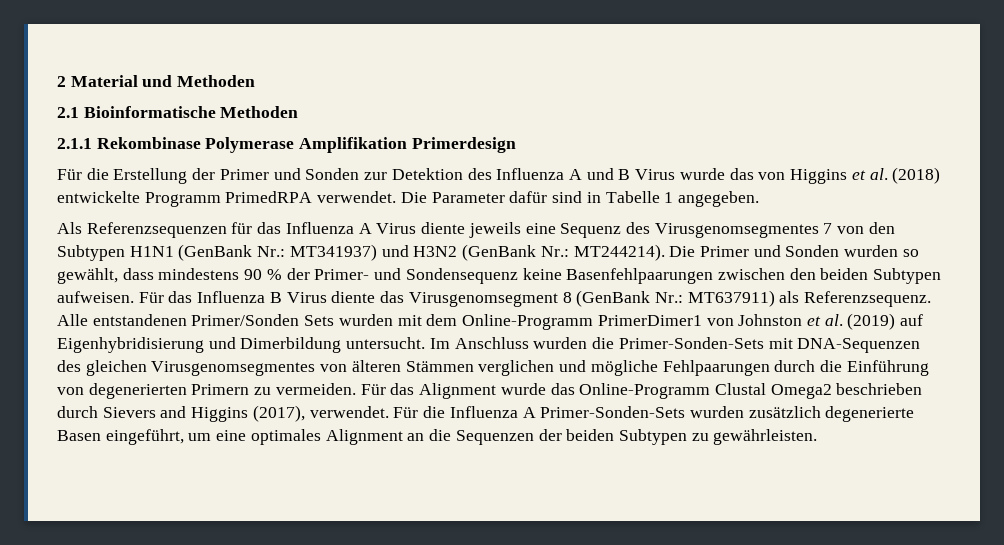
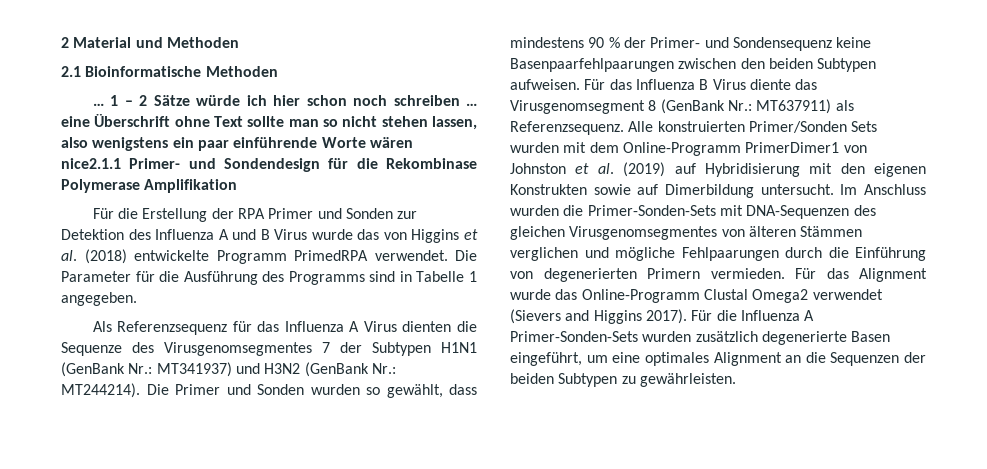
- 2.1.1 Rekombinase Polymerase Amplifikation Primerdesign
+ … 1 – 2 Sätze würde ich hier schon noch schreiben … eine Überschrift ohne Text sollte man so nicht stehen lassen, also wenigstens ein paar einführende Worte wären nice2.1.1 Primer- und Sondendesign für die Rekombinase Polymerase Amplifikation
- Für die Erstellung der Primer und Sonden zur Detektion des Influenza A und B Virus wurde das von Higgins et al. (2018) entwickelte Programm PrimedRPA verwendet.
+ Für die Erstellung der RPA Primer und Sonden zur Detektion des Influenza A und B Virus wurde das von Higgins et al. (2018) entwickelte Programm PrimedRPA verwendet.
- Die Parameter dafür sind in Tabelle 1 angegeben.
+ Die Parameter für die Ausführung des Programms sind in Tabelle 1 angegeben.
- Als Referenzsequenzen für das Influenza A Virus diente jeweils eine Sequenz des Virusgenomsegmentes 7 von den Subtypen H1N1 (GenBank Nr.: MT341937) und H3N2 (GenBank Nr.: MT244214).
+ Als Referenzsequenz für das Influenza A Virus dienten die Sequenze des Virusgenomsegmentes 7 der Subtypen H1N1 (GenBank Nr.: MT341937) und H3N2 (GenBank Nr.: MT244214).
- Die Primer und Sonden wurden so gewählt, dass mindestens 90 % der Primer- und Sondensequenz keine Basenfehlpaarungen zwischen den beiden Subtypen aufweisen.
+ Die Primer und Sonden wurden so gewählt, dass mindestens 90 % der Primer- und Sondensequenz keine Basenpaarfehlpaarungen zwischen den beiden Subtypen aufweisen.
- Alle entstandenen Primer/Sonden Sets wurden mit dem Online-Programm PrimerDimer1 von Johnston et al. (2019) auf Eigenhybridisierung und Dimerbildung untersucht.
+ Alle konstruierten Primer/Sonden Sets wurden mit dem Online-Programm PrimerDimer1 von Johnston et al. (2019) auf Hybridisierung mit den eigenen Konstrukten sowie auf Dimerbildung untersucht.
- Im Anschluss wurden die Primer-Sonden-Sets mit DNA-Sequenzen des gleichen Virusgenomsegmentes von älteren Stämmen verglichen und mögliche Fehlpaarungen durch die Einführung von degenerierten Primern zu vermeiden.
+ Im Anschluss wurden die Primer-Sonden-Sets mit DNA-Sequenzen des gleichen Virusgenomsegmentes von älteren Stämmen verglichen und mögliche Fehlpaarungen durch die Einführung von degenerierten Primern vermieden.
- Für das Alignment wurde das Online-Programm Clustal Omega2 beschrieben durch Sievers and Higgins (2017), verwendet.
+ Für das Alignment wurde das Online-Programm Clustal Omega2 verwendet (Sievers and Higgins 2017).

